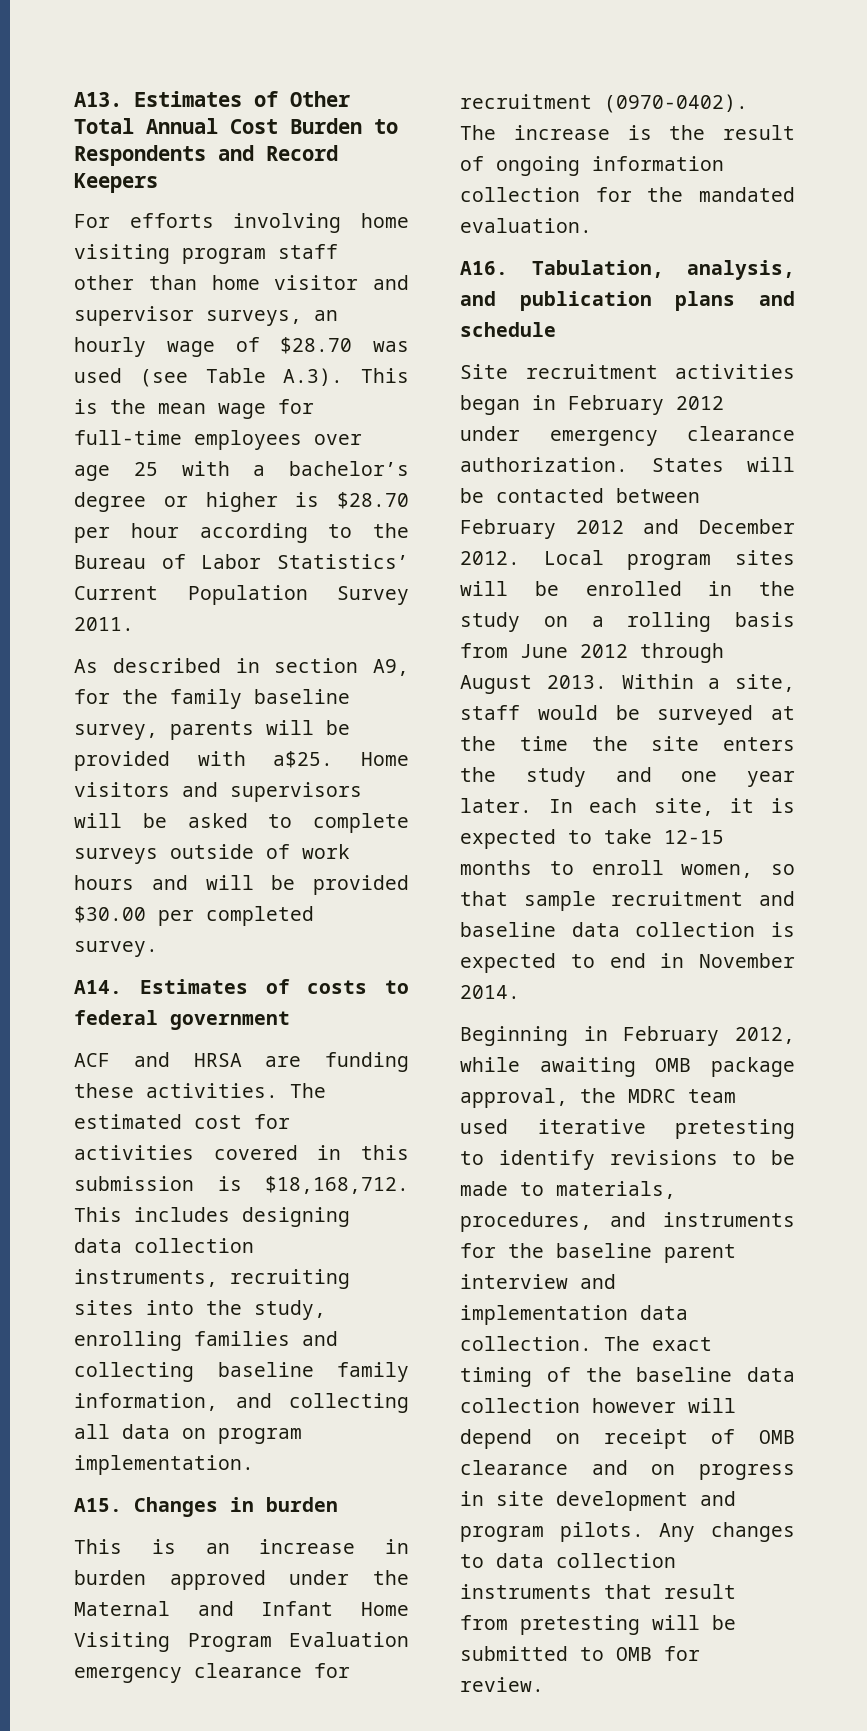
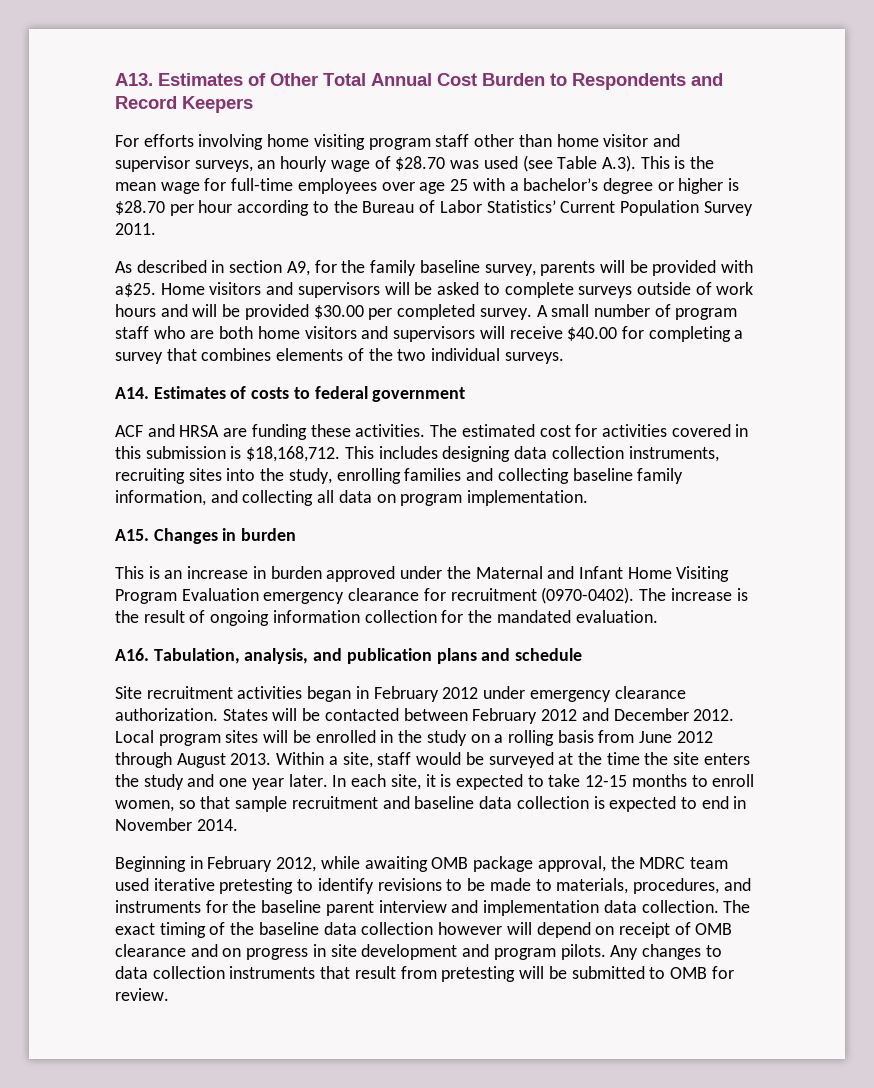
+ A small number of program staff who are both home visitors and supervisors will receive $40.00 for completing a survey that combines elements of the two individual surveys.

